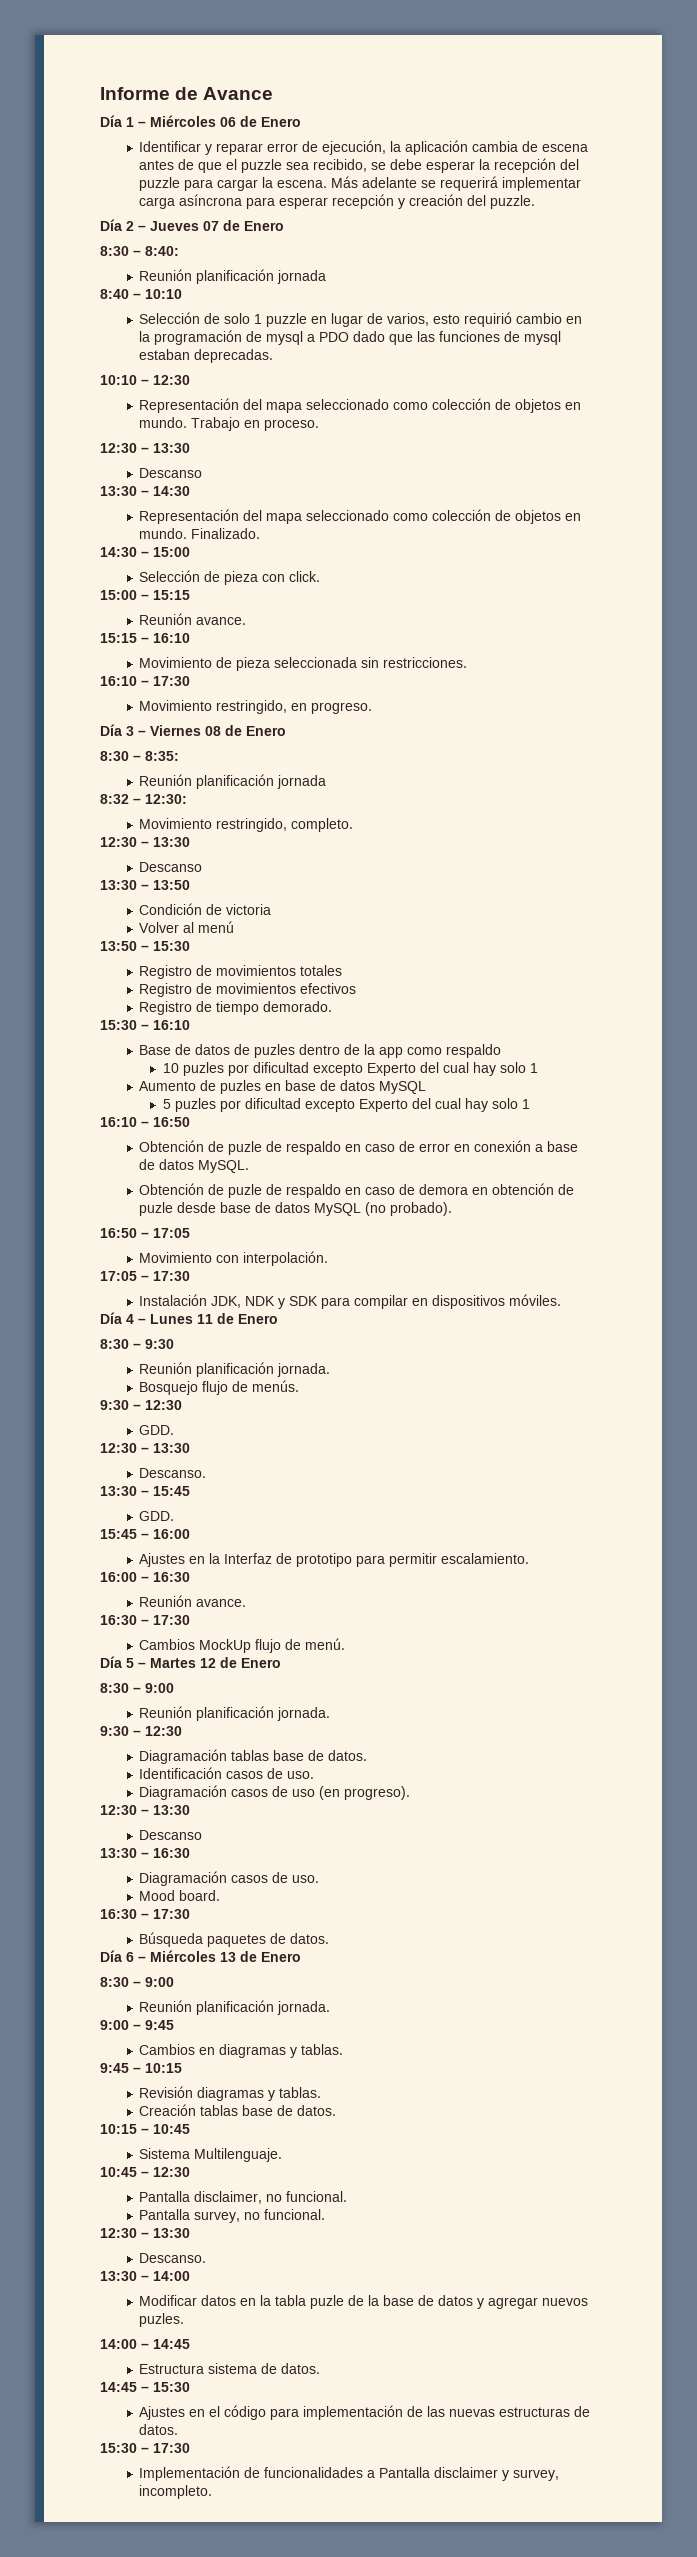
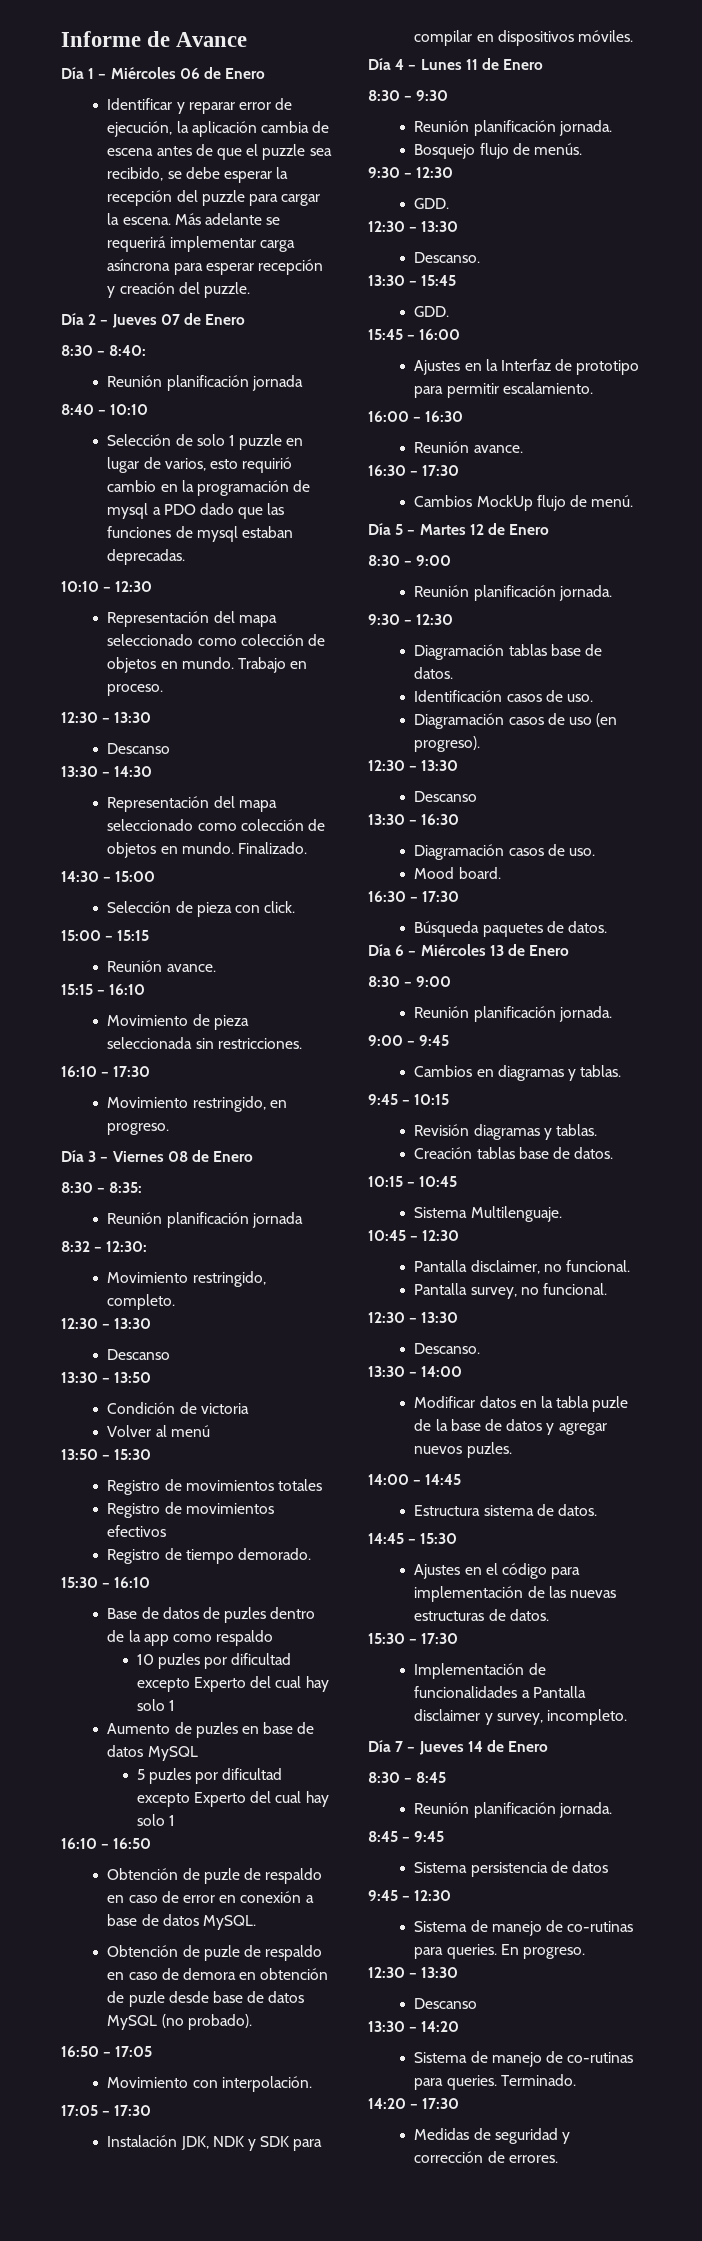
+ Día 7 – Jueves 14 de Enero
+ 8:30 – 8:45
+ Reunión planificación jornada.
+ 8:45 – 9:45
+ Sistema persistencia de datos
+ 9:45 – 12:30
+ Sistema de manejo de co-rutinas para queries. En progreso.
+ 12:30 – 13:30
+ Descanso
+ 13:30 – 14:20
+ Sistema de manejo de co-rutinas para queries. Terminado.
+ 14:20 – 17:30
+ Medidas de seguridad y corrección de errores.

